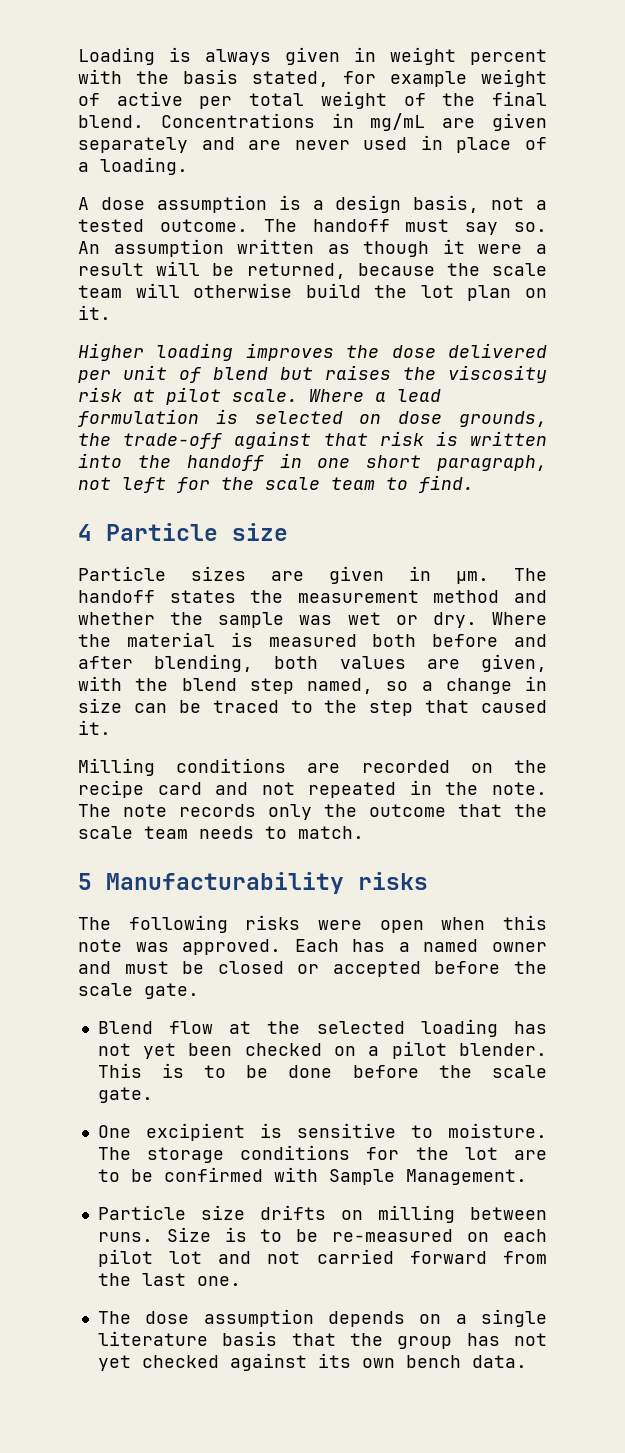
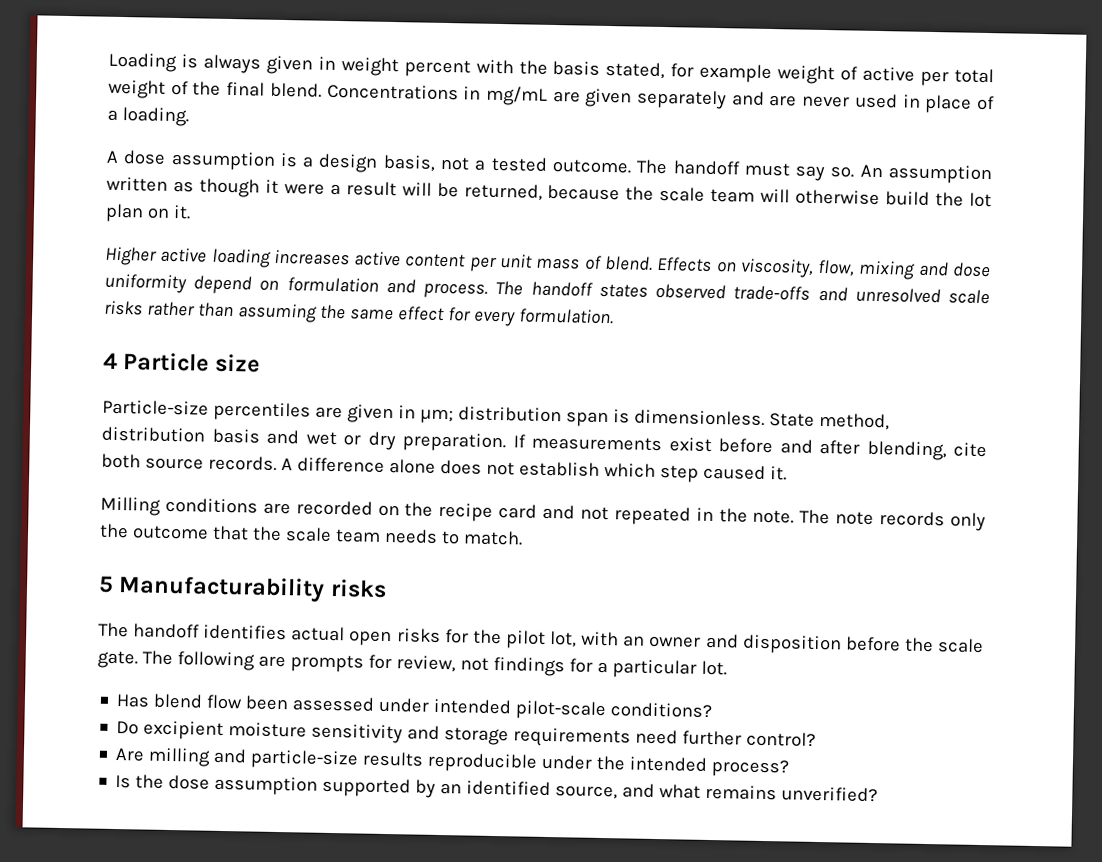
- Higher loading improves the dose delivered per unit of blend but raises the viscosity risk at pilot scale. Where a lead formulation is selected on dose grounds, the trade-off against that risk is written into the handoff in one short paragraph, not left for the scale team to find.
+ Higher active loading increases active content per unit mass of blend. Effects on viscosity, flow, mixing and dose uniformity depend on formulation and process. The handoff states observed trade-offs and unresolved scale risks rather than assuming the same effect for every formulation.
- Particle sizes are given in µm. The handoff states the measurement method and whether the sample was wet or dry. Where the material is measured both before and after blending, both values are given, with the blend step named, so a change in size can be traced to the step that caused it.
+ Particle-size percentiles are given in µm; distribution span is dimensionless. State method, distribution basis and wet or dry preparation. If measurements exist before and after blending, cite both source records. A difference alone does not establish which step caused it.
- The following risks were open when this note was approved. Each has a named owner and must be closed or accepted before the scale gate.
- Blend flow at the selected loading has not yet been checked on a pilot blender. This is to be done before the scale gate.
- One excipient is sensitive to moisture. The storage conditions for the lot are to be confirmed with Sample Management.
- Particle size drifts on milling between runs. Size is to be re-measured on each pilot lot and not carried forward from the last one.
- The dose assumption depends on a single literature basis that the group has not yet checked against its own bench data.
+ The handoff identifies actual open risks for the pilot lot, with an owner and disposition before the scale gate. The following are prompts for review, not findings for a particular lot.
+ Has blend flow been assessed under intended pilot-scale conditions?
+ Do excipient moisture sensitivity and storage requirements need further control?
+ Are milling and particle-size results reproducible under the intended process?
+ Is the dose assumption supported by an identified source, and what remains unverified?

